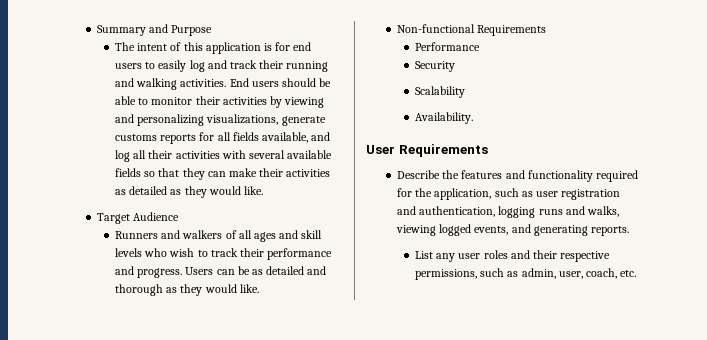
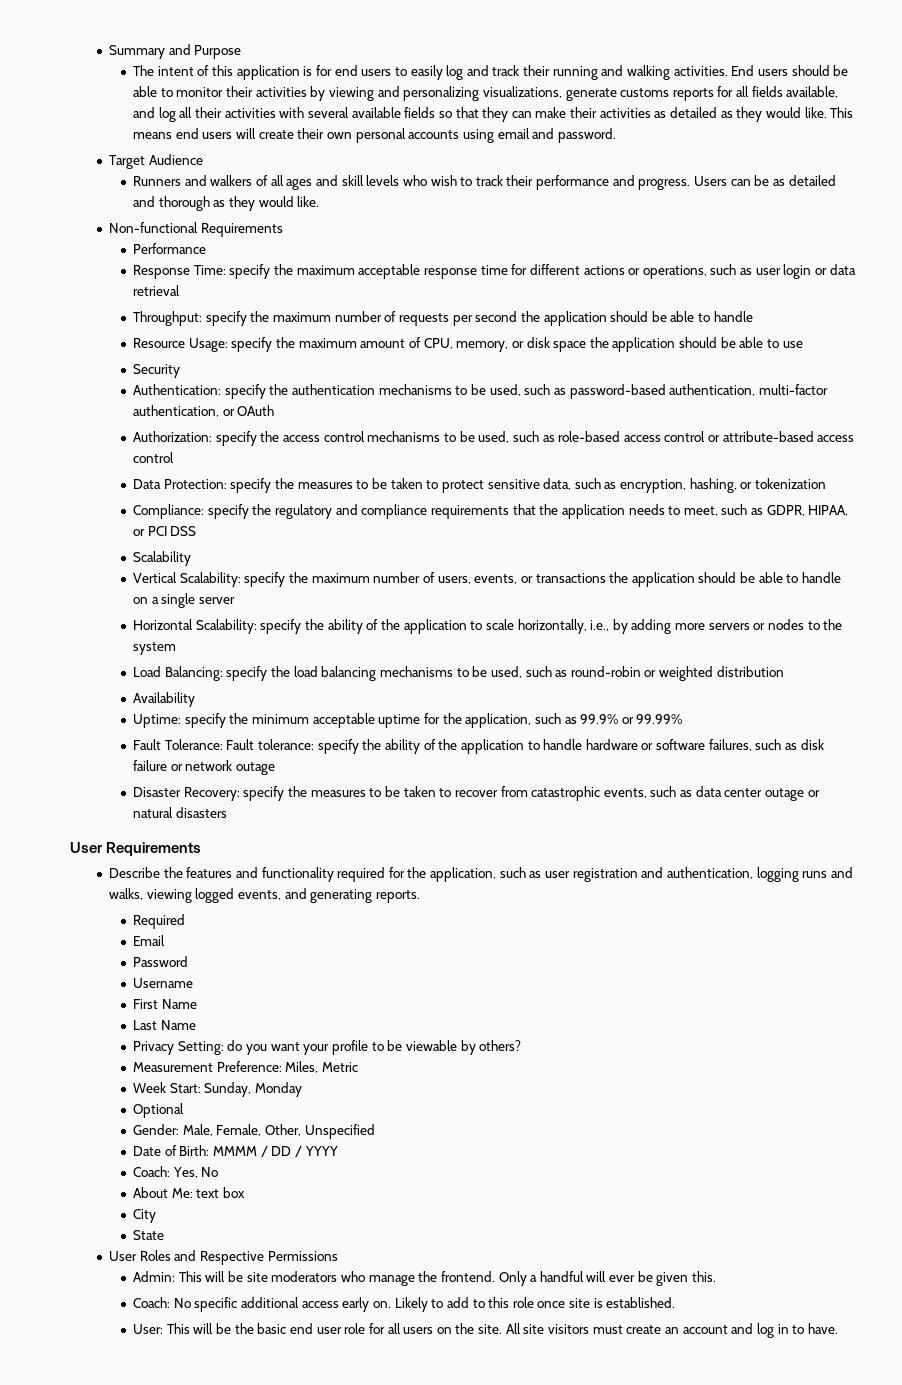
+ This means end users will create their own personal accounts using email and password.
+ Response Time: specify the maximum acceptable response time for different actions or operations, such as user login or data retrieval
+ Throughput: specify the maximum number of requests per second the application should be able to handle
+ Resource Usage: specify the maximum amount of CPU, memory, or disk space the application should be able to use
  Security
+ Authentication: specify the authentication mechanisms to be used, such as password-based authentication, multi-factor authentication, or OAuth
+ Authorization: specify the access control mechanisms to be used, such as role-based access control or attribute-based access control
+ Data Protection: specify the measures to be taken to protect sensitive data, such as encryption, hashing, or tokenization
+ Compliance: specify the regulatory and compliance requirements that the application needs to meet, such as GDPR, HIPAA, or PCI DSS
  Scalability
- Availability.
+ Vertical Scalability: specify the maximum number of users, events, or transactions the application should be able to handle on a single server
+ Horizontal Scalability: specify the ability of the application to scale horizontally, i.e., by adding more servers or nodes to the system
+ Load Balancing: specify the load balancing mechanisms to be used, such as round-robin or weighted distribution
+ Availability
+ Uptime: specify the minimum acceptable uptime for the application, such as 99.9% or 99.99%
+ Fault Tolerance: Fault tolerance: specify the ability of the application to handle hardware or software failures, such as disk failure or network outage
+ Disaster Recovery: specify the measures to be taken to recover from catastrophic events, such as data center outage or natural disasters
- List any user roles and their respective permissions, such as admin, user, coach, etc.
+ Required
+ Email
+ Password
+ Username
+ First Name
+ Last Name
+ Privacy Setting: do you want your profile to be viewable by others?
+ Measurement Preference: Miles, Metric
+ Week Start: Sunday, Monday
+ Optional
+ Gender: Male, Female, Other, Unspecified
+ Date of Birth: MMMM / DD / YYYY
+ Coach: Yes, No
+ About Me: text box
+ City
+ State
+ User Roles and Respective Permissions
+ Admin: This will be site moderators who manage the frontend. Only a handful will ever be given this.
+ Coach: No specific additional access early on. Likely to add to this role once site is established.
+ User: This will be the basic end user role for all users on the site. All site visitors must create an account and log in to have.

